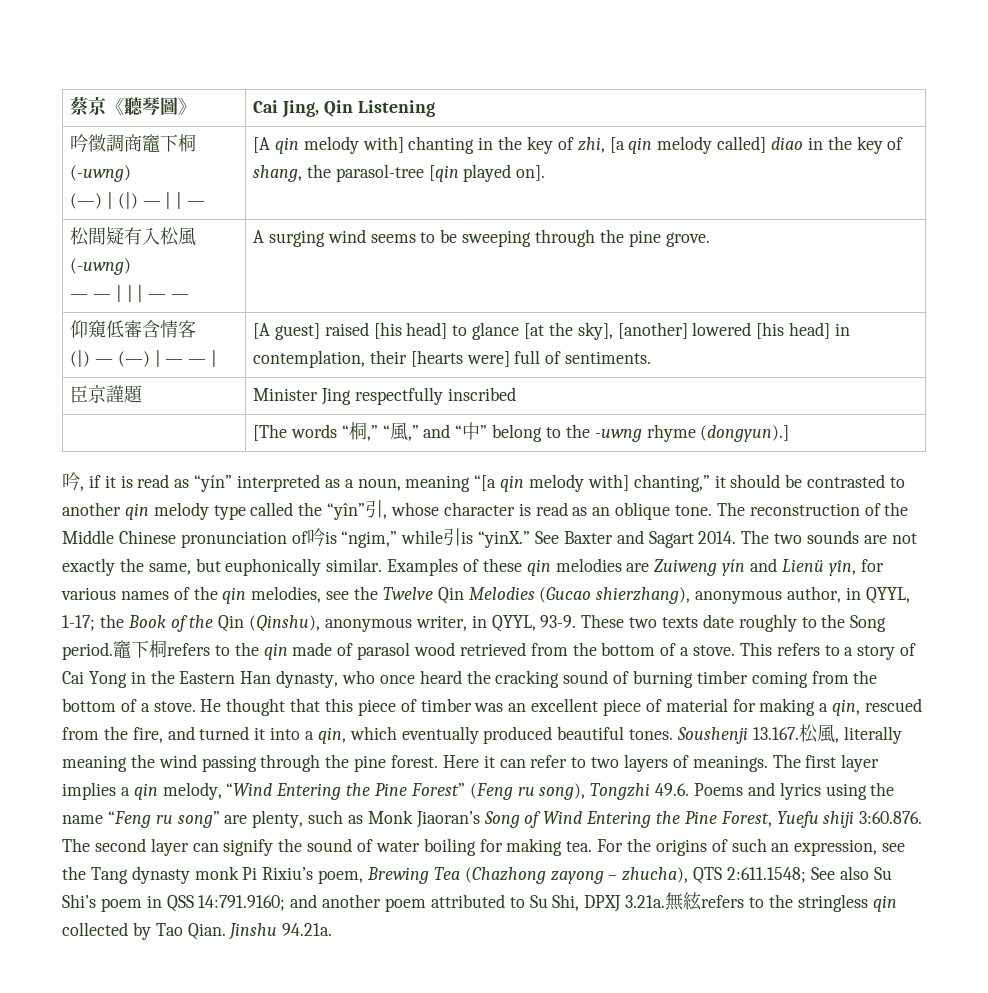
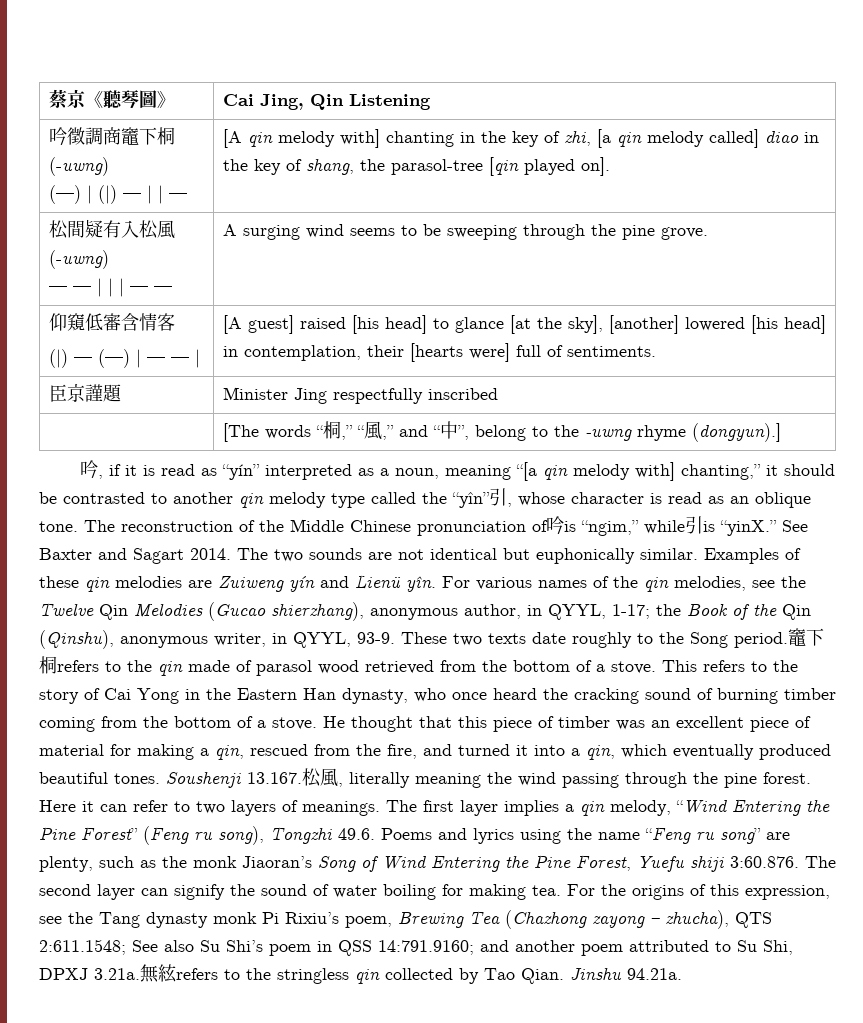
- | [The words “桐,” “風,” and “中” belong to the -uwng rhyme (dongyun).]
+ | [The words “桐,” “風,” and “中”, belong to the -uwng rhyme (dongyun).]
- The two sounds are not exactly the same, but euphonically similar.
+ The two sounds are not identical but euphonically similar.
- Examples of these qin melodies are Zuiweng yín and Lienü yîn, for various names of the qin melodies, see the Twelve Qin Melodies (Gucao shierzhang), anonymous author, in QYYL, 1-17; the Book of the Qin (Qinshu), anonymous writer, in QYYL, 93-9.
+ Examples of these qin melodies are Zuiweng yín and Lienü yîn. For various names of the qin melodies, see the Twelve Qin Melodies (Gucao shierzhang), anonymous author, in QYYL, 1-17; the Book of the Qin (Qinshu), anonymous writer, in QYYL, 93-9.
- This refers to a story of Cai Yong in the Eastern Han dynasty, who once heard the cracking sound of burning timber coming from the bottom of a stove.
+ This refers to the story of Cai Yong in the Eastern Han dynasty, who once heard the cracking sound of burning timber coming from the bottom of a stove.
- The first layer implies a qin melody, “Wind Entering the Pine Forest” (Feng ru song), Tongzhi 49.6. Poems and lyrics using the name “Feng ru song” are plenty, such as Monk Jiaoran’s Song of Wind Entering the Pine Forest, Yuefu shiji 3:60.876. The second layer can signify the sound of water boiling for making tea.
+ The first layer implies a qin melody, “Wind Entering the Pine Forest” (Feng ru song), Tongzhi 49.6. Poems and lyrics using the name “Feng ru song” are plenty, such as the monk Jiaoran’s Song of Wind Entering the Pine Forest, Yuefu shiji 3:60.876. The second layer can signify the sound of water boiling for making tea.
- For the origins of such an expression, see the Tang dynasty monk Pi Rixiu’s poem, Brewing Tea (Chazhong zayong – zhucha), QTS 2:611.1548; See also Su Shi’s poem in QSS 14:791.9160; and another poem attributed to Su Shi, DPXJ 3.21a.無絃refers to the stringless qin collected by Tao Qian.
+ For the origins of this expression, see the Tang dynasty monk Pi Rixiu’s poem, Brewing Tea (Chazhong zayong – zhucha), QTS 2:611.1548; See also Su Shi’s poem in QSS 14:791.9160; and another poem attributed to Su Shi, DPXJ 3.21a.無絃refers to the stringless qin collected by Tao Qian.

